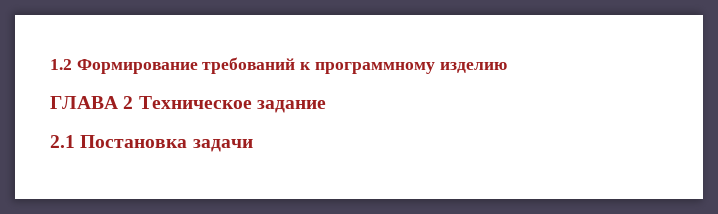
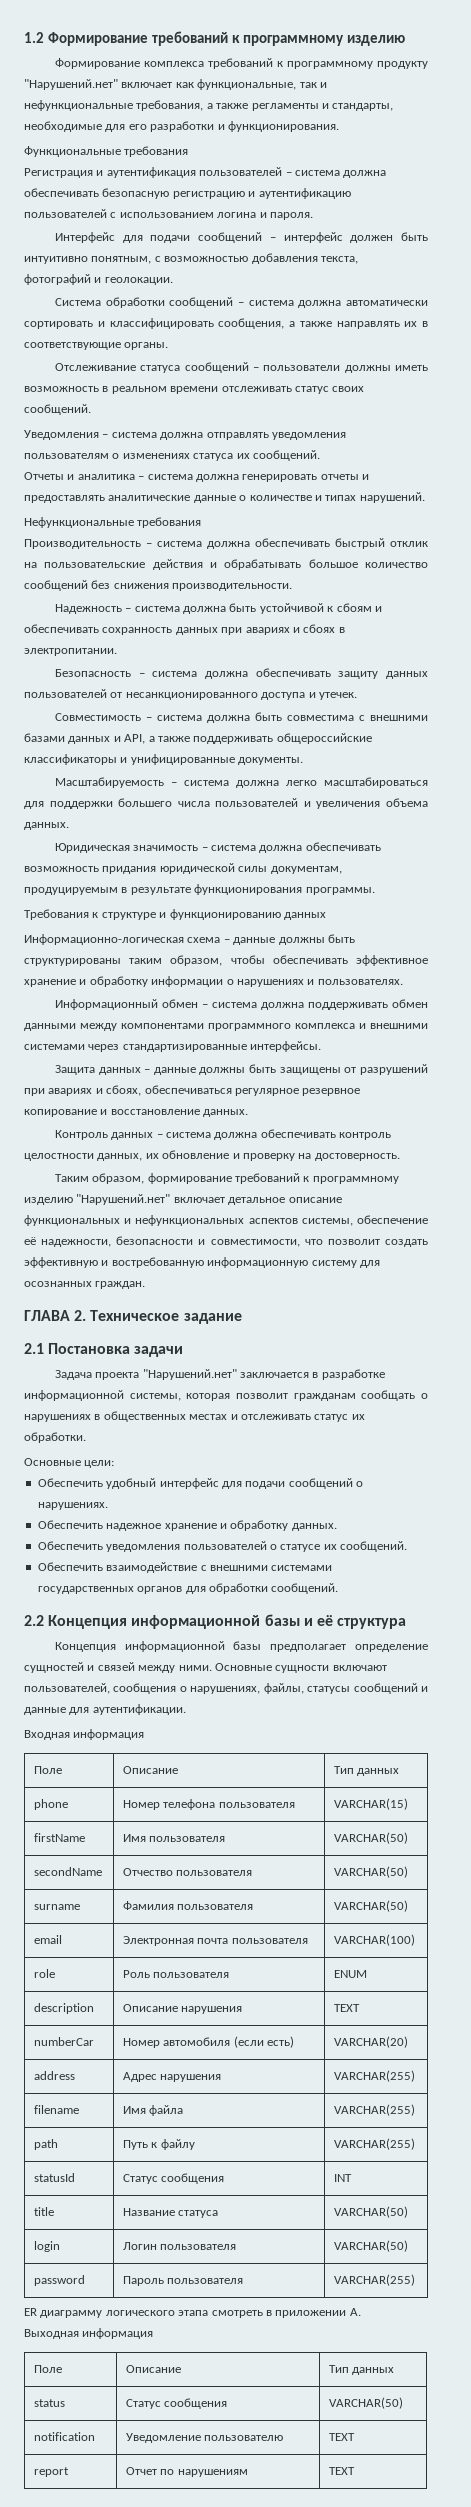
+ Формирование комплекса требований к программному продукту "Нарушений.нет" включает как функциональные, так и нефункциональные требования, а также регламенты и стандарты, необходимые для его разработки и функционирования.
+ Функциональные требования
+ Регистрация и аутентификация пользователей – система должна обеспечивать безопасную регистрацию и аутентификацию пользователей с использованием логина и пароля.
+ Интерфейс для подачи сообщений – интерфейс должен быть интуитивно понятным, с возможностью добавления текста, фотографий и геолокации.
+ Система обработки сообщений – система должна автоматически сортировать и классифицировать сообщения, а также направлять их в соответствующие органы.
+ Отслеживание статуса сообщений – пользователи должны иметь возможность в реальном времени отслеживать статус своих сообщений.
+ Уведомления – система должна отправлять уведомления пользователям о изменениях статуса их сообщений.
+ Отчеты и аналитика – система должна генерировать отчеты и предоставлять аналитические данные о количестве и типах нарушений.
+ Нефункциональные требования
+ Производительность – система должна обеспечивать быстрый отклик на пользовательские действия и обрабатывать большое количество сообщений без снижения производительности.
+ Надежность – система должна быть устойчивой к сбоям и обеспечивать сохранность данных при авариях и сбоях в электропитании.
+ Безопасность – система должна обеспечивать защиту данных пользователей от несанкционированного доступа и утечек.
+ Совместимость – система должна быть совместима с внешними базами данных и API, а также поддерживать общероссийские классификаторы и унифицированные документы.
+ Масштабируемость – система должна легко масштабироваться для поддержки большего числа пользователей и увеличения объема данных.
+ Юридическая значимость – система должна обеспечивать возможность придания юридической силы документам, продуцируемым в результате функционирования программы.
+ Требования к структуре и функционированию данных
+ Информационно-логическая схема – данные должны быть структурированы таким образом, чтобы обеспечивать эффективное хранение и обработку информации о нарушениях и пользователях.
+ Информационный обмен – система должна поддерживать обмен данными между компонентами программного комплекса и внешними системами через стандартизированные интерфейсы.
+ Защита данных – данные должны быть защищены от разрушений при авариях и сбоях, обеспечиваться регулярное резервное копирование и восстановление данных.
+ Контроль данных – система должна обеспечивать контроль целостности данных, их обновление и проверку на достоверность.
+ Таким образом, формирование требований к программному изделию "Нарушений.нет" включает детальное описание функциональных и нефункциональных аспектов системы, обеспечение её надежности, безопасности и совместимости, что позволит создать эффективную и востребованную информационную систему для осознанных граждан.
- ГЛАВА 2 Техническое задание
+ ГЛАВА 2. Техническое задание
+ Задача проекта "Нарушений.нет" заключается в разработке информационной системы, которая позволит гражданам сообщать о нарушениях в общественных местах и отслеживать статус их обработки.
+ Основные цели:
+ Обеспечить удобный интерфейс для подачи сообщений о нарушениях.
+ Обеспечить надежное хранение и обработку данных.
+ Обеспечить уведомления пользователей о статусе их сообщений.
+ Обеспечить взаимодействие с внешними системами государственных органов для обработки сообщений.
+ 2.2 Концепция информационной базы и её структура
+ Концепция информационной базы предполагает определение сущностей и связей между ними. Основные сущности включают пользователей, сообщения о нарушениях, файлы, статусы сообщений и данные для аутентификации.
+ Входная информация
+ Поле | Описание | Тип данных
+ phone | Номер телефона пользователя | VARCHAR(15)
+ firstName | Имя пользователя | VARCHAR(50)
+ secondName | Отчество пользователя | VARCHAR(50)
+ surname | Фамилия пользователя | VARCHAR(50)
+ email | Электронная почта пользователя | VARCHAR(100)
+ role | Роль пользователя | ENUM
+ description | Описание нарушения | TEXT
+ numberCar | Номер автомобиля (если есть) | VARCHAR(20)
+ address | Адрес нарушения | VARCHAR(255)
+ filename | Имя файла | VARCHAR(255)
+ path | Путь к файлу | VARCHAR(255)
+ statusId | Статус сообщения | INT
+ title | Название статуса | VARCHAR(50)
+ login | Логин пользователя | VARCHAR(50)
+ password | Пароль пользователя | VARCHAR(255)
+ ER диаграмму логического этапа смотреть в приложении А.
+ Выходная информация
+ Поле | Описание | Тип данных
+ status | Статус сообщения | VARCHAR(50)
+ notification | Уведомление пользователю | TEXT
+ report | Отчет по нарушениям | TEXT

